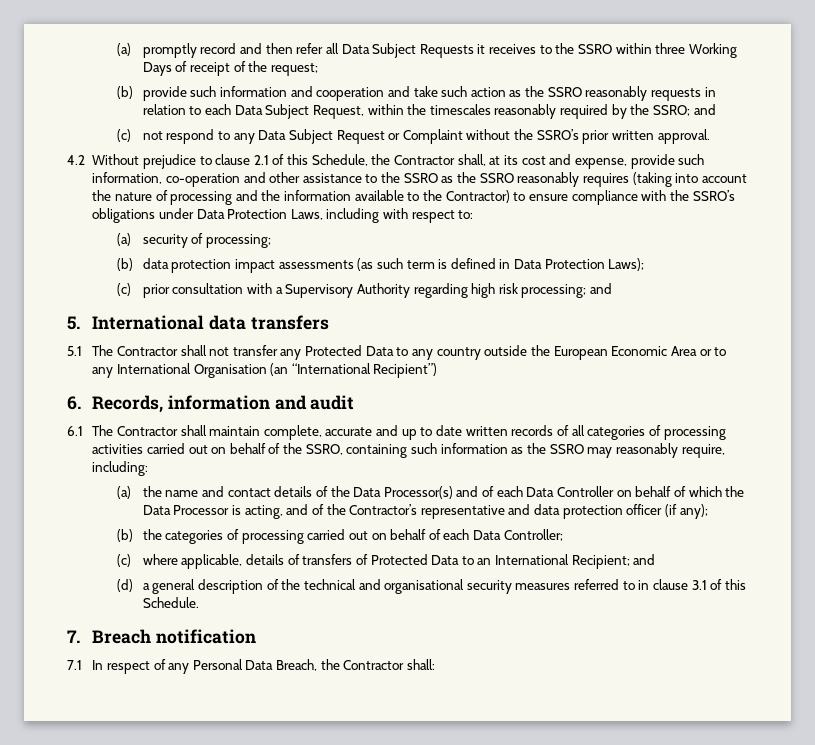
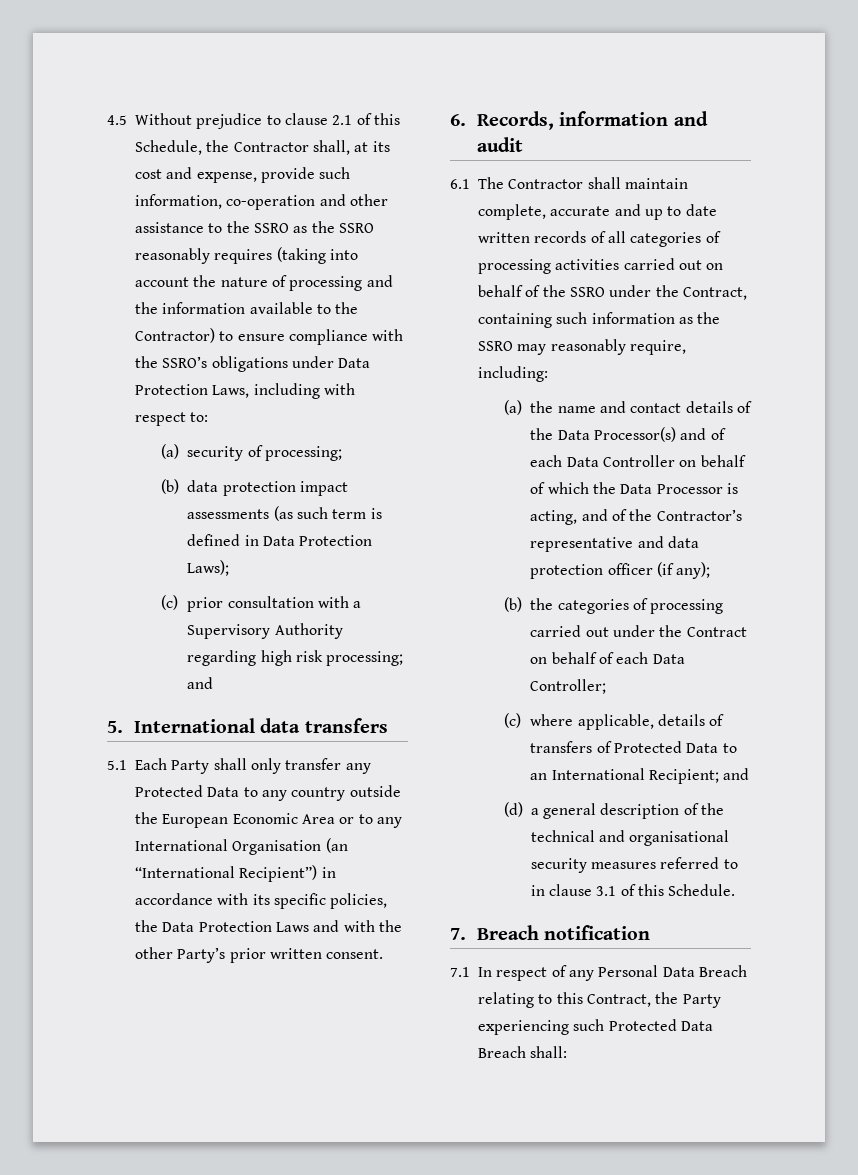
- (a) promptly record and then refer all Data Subject Requests it receives to the SSRO within three Working Days of receipt of the request;
- (b) provide such information and cooperation and take such action as the SSRO reasonably requests in relation to each Data Subject Request, within the timescales reasonably required by the SSRO; and
- (c) not respond to any Data Subject Request or Complaint without the SSRO’s prior written approval.
- 4.2 Without prejudice to clause 2.1 of this Schedule, the Contractor shall, at its cost and expense, provide such information, co-operation and other assistance to the SSRO as the SSRO reasonably requires (taking into account the nature of processing and the information available to the Contractor) to ensure compliance with the SSRO’s obligations under Data Protection Laws, including with respect to:
+ 4.5 Without prejudice to clause 2.1 of this Schedule, the Contractor shall, at its cost and expense, provide such information, co-operation and other assistance to the SSRO as the SSRO reasonably requires (taking into account the nature of processing and the information available to the Contractor) to ensure compliance with the SSRO’s obligations under Data Protection Laws, including with respect to:
- 5.1 The Contractor shall not transfer any Protected Data to any country outside the European Economic Area or to any International Organisation (an “International Recipient”)
+ 5.1 Each Party shall only transfer any Protected Data to any country outside the European Economic Area or to any International Organisation (an “International Recipient”) in accordance with its specific policies, the Data Protection Laws and with the other Party’s prior written consent.
- 6.1 The Contractor shall maintain complete, accurate and up to date written records of all categories of processing activities carried out on behalf of the SSRO, containing such information as the SSRO may reasonably require, including:
+ 6.1 The Contractor shall maintain complete, accurate and up to date written records of all categories of processing activities carried out on behalf of the SSRO under the Contract, containing such information as the SSRO may reasonably require, including:
- (b) the categories of processing carried out on behalf of each Data Controller;
+ (b) the categories of processing carried out under the Contract on behalf of each Data Controller;
- 7.1 In respect of any Personal Data Breach, the Contractor shall:
+ 7.1 In respect of any Personal Data Breach relating to this Contract, the Party experiencing such Protected Data Breach shall:

